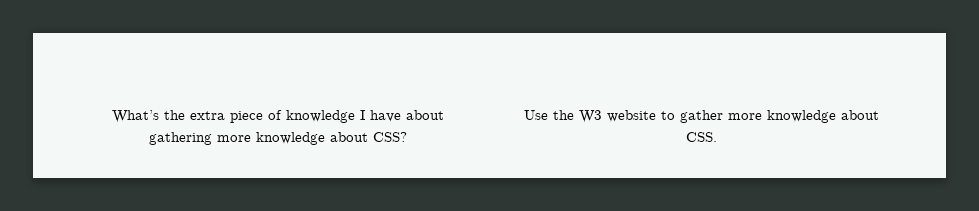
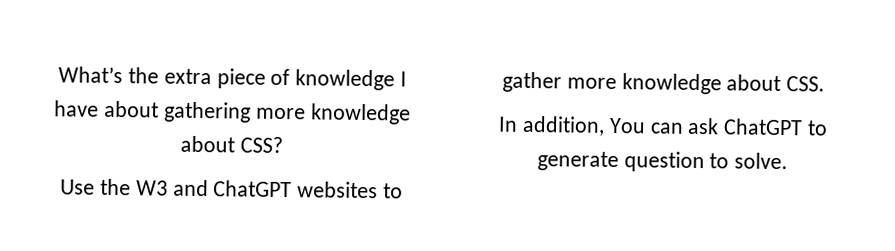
- Use the W3 website to gather more knowledge about CSS.
+ Use the W3 and ChatGPT websites to gather more knowledge about CSS.
+ In addition, You can ask ChatGPT to generate question to solve.

